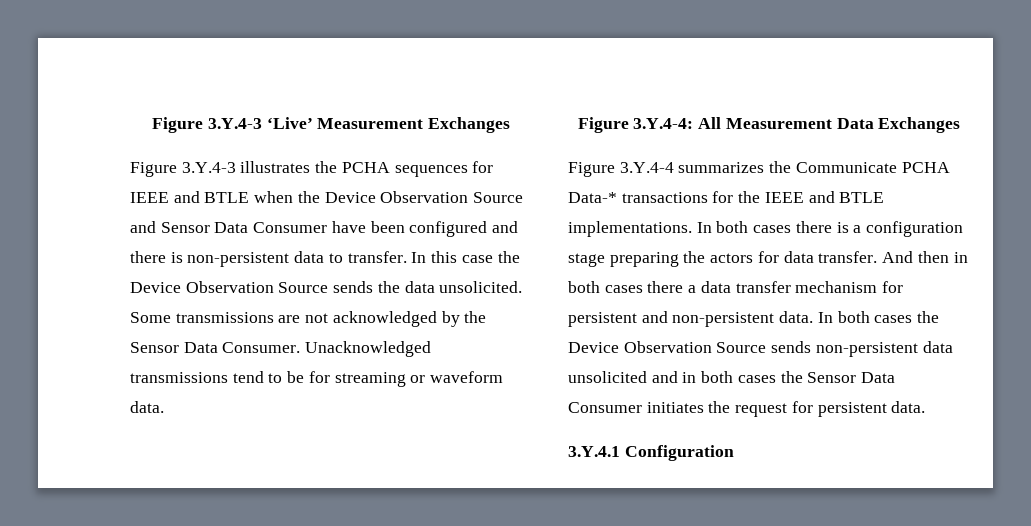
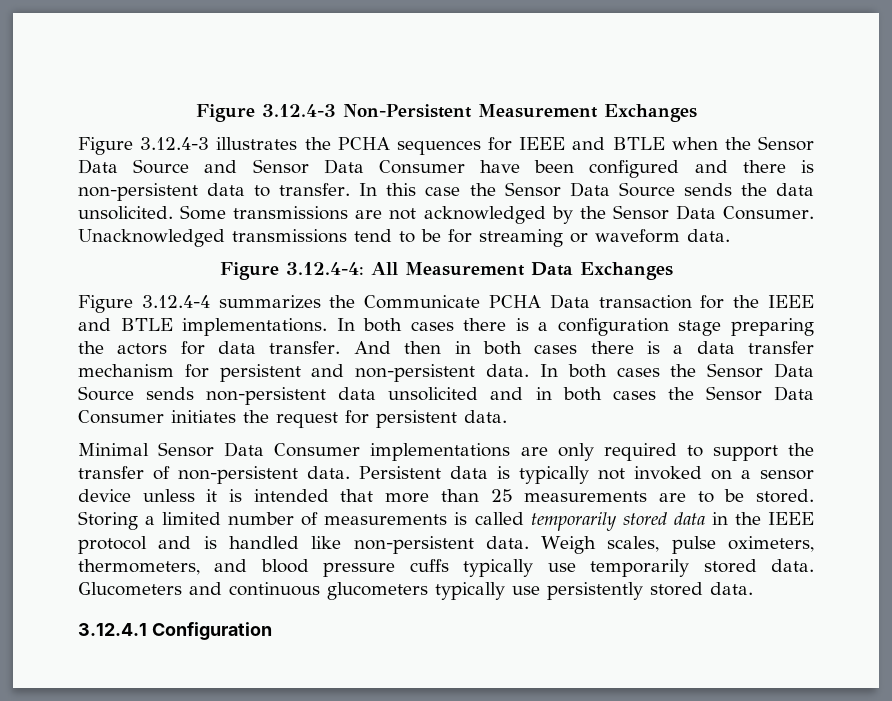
- Figure 3.Y.4-3 ‘Live’ Measurement Exchanges
+ Figure 3.12.4-3 Non-Persistent Measurement Exchanges
- Figure 3.Y.4-3 illustrates the PCHA sequences for IEEE and BTLE when the Device Observation Source and Sensor Data Consumer have been configured and there is non-persistent data to transfer.
+ Figure 3.12.4-3 illustrates the PCHA sequences for IEEE and BTLE when the Sensor Data Source and Sensor Data Consumer have been configured and there is non-persistent data to transfer.
- In this case the Device Observation Source sends the data unsolicited.
+ In this case the Sensor Data Source sends the data unsolicited.
- Figure 3.Y.4-4: All Measurement Data Exchanges
+ Figure 3.12.4-4: All Measurement Data Exchanges
- Figure 3.Y.4-4 summarizes the Communicate PCHA Data-* transactions for the IEEE and BTLE implementations.
+ Figure 3.12.4-4 summarizes the Communicate PCHA Data transaction for the IEEE and BTLE implementations.
- And then in both cases there a data transfer mechanism for persistent and non-persistent data.
+ And then in both cases there is a data transfer mechanism for persistent and non-persistent data.
- In both cases the Device Observation Source sends non-persistent data unsolicited and in both cases the Sensor Data Consumer initiates the request for persistent data.
+ In both cases the Sensor Data Source sends non-persistent data unsolicited and in both cases the Sensor Data Consumer initiates the request for persistent data.
- 3.Y.4.1 Configuration
+ Minimal Sensor Data Consumer implementations are only required to support the transfer of non-persistent data. Persistent data is typically not invoked on a sensor device unless it is intended that more than 25 measurements are to be stored. Storing a limited number of measurements is called temporarily stored data in the IEEE protocol and is handled like non-persistent data. Weigh scales, pulse oximeters, thermometers, and blood pressure cuffs typically use temporarily stored data. Glucometers and continuous glucometers typically use persistently stored data.
+ 3.12.4.1 Configuration

